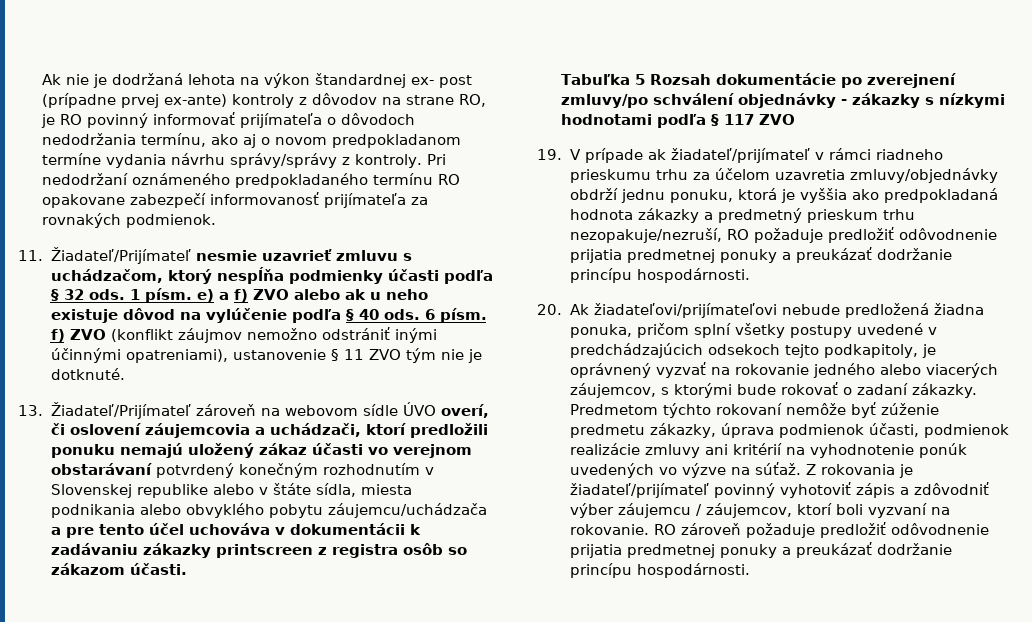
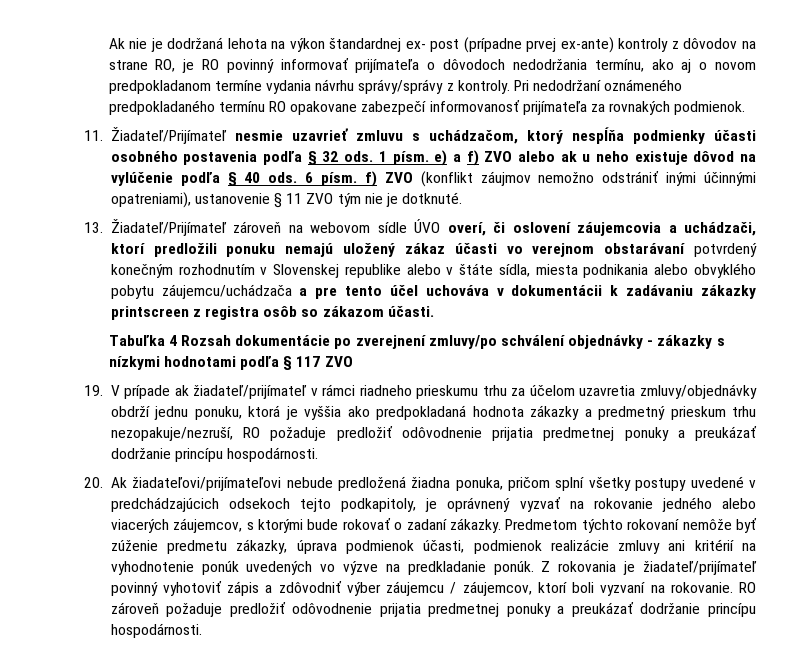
- 11. Žiadateľ/Prijímateľ nesmie uzavrieť zmluvu s uchádzačom, ktorý nespĺňa podmienky účasti podľa § 32 ods.
+ 11. Žiadateľ/Prijímateľ nesmie uzavrieť zmluvu s uchádzačom, ktorý nespĺňa podmienky účasti osobného postavenia podľa § 32 ods.
- Tabuľka 5 Rozsah dokumentácie po zverejnení zmluvy/po schválení objednávky - zákazky s nízkymi hodnotami podľa § 117 ZVO
+ Tabuľka 4 Rozsah dokumentácie po zverejnení zmluvy/po schválení objednávky - zákazky s nízkymi hodnotami podľa § 117 ZVO
- Predmetom týchto rokovaní nemôže byť zúženie predmetu zákazky, úprava podmienok účasti, podmienok realizácie zmluvy ani kritérií na vyhodnotenie ponúk uvedených vo výzve na súťaž.
+ Predmetom týchto rokovaní nemôže byť zúženie predmetu zákazky, úprava podmienok účasti, podmienok realizácie zmluvy ani kritérií na vyhodnotenie ponúk uvedených vo výzve na predkladanie ponúk.

